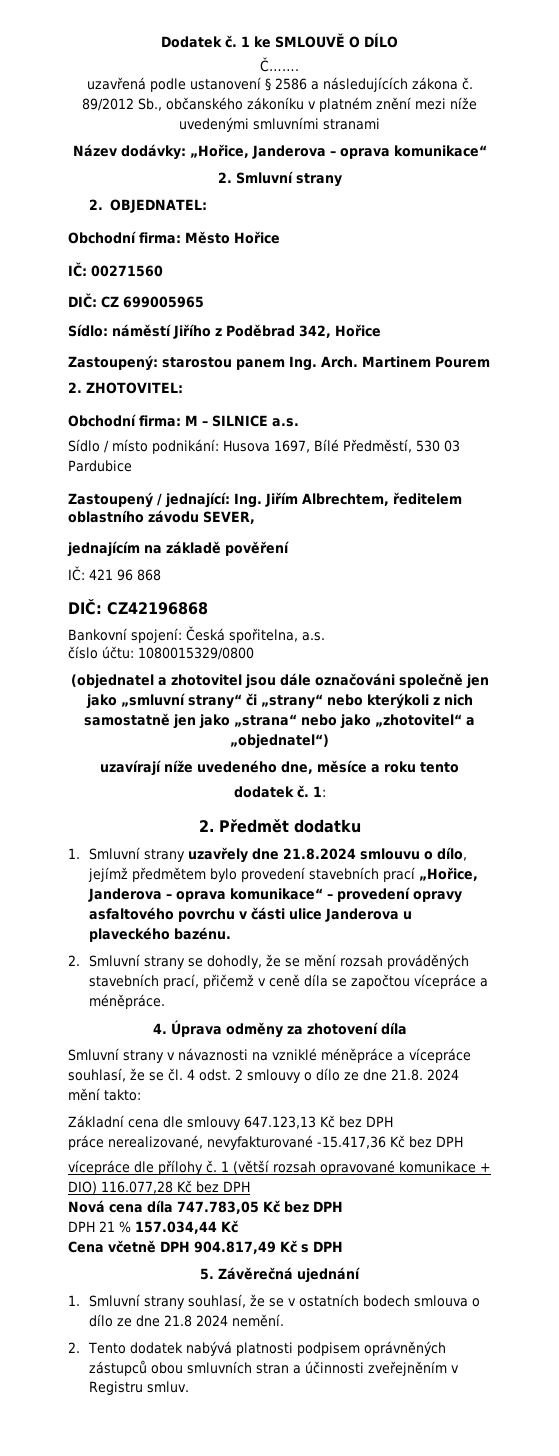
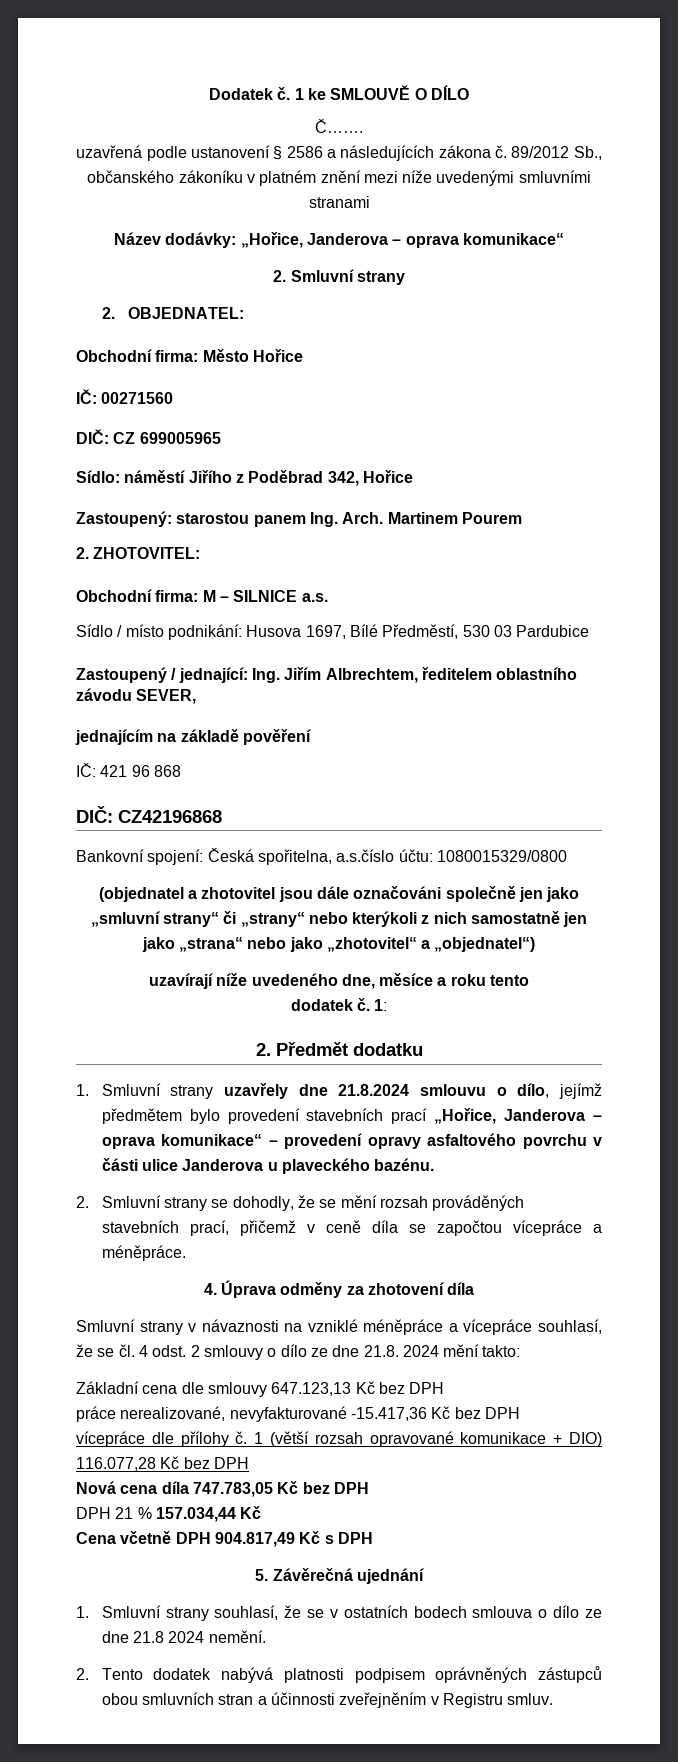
- Bankovní spojení: Česká spořitelna, a.s.
- číslo účtu: 1080015329/0800
+ Bankovní spojení: Česká spořitelna, a.s.číslo účtu: 1080015329/0800

